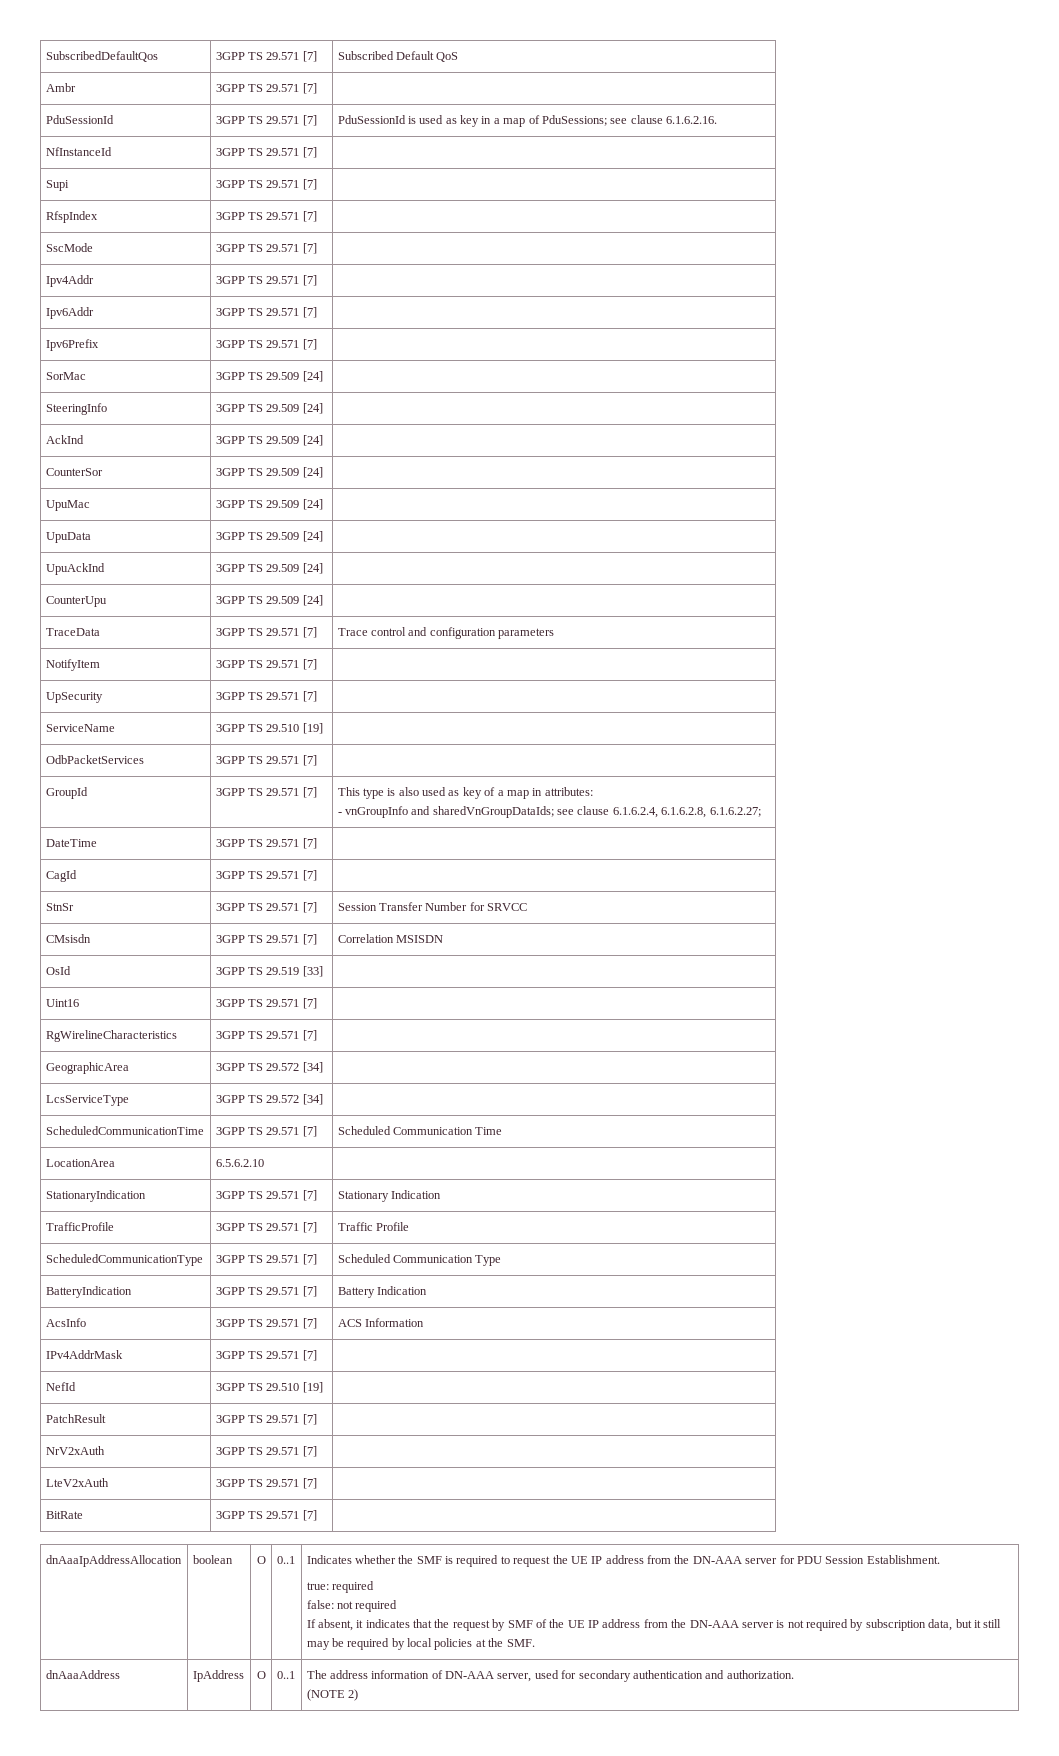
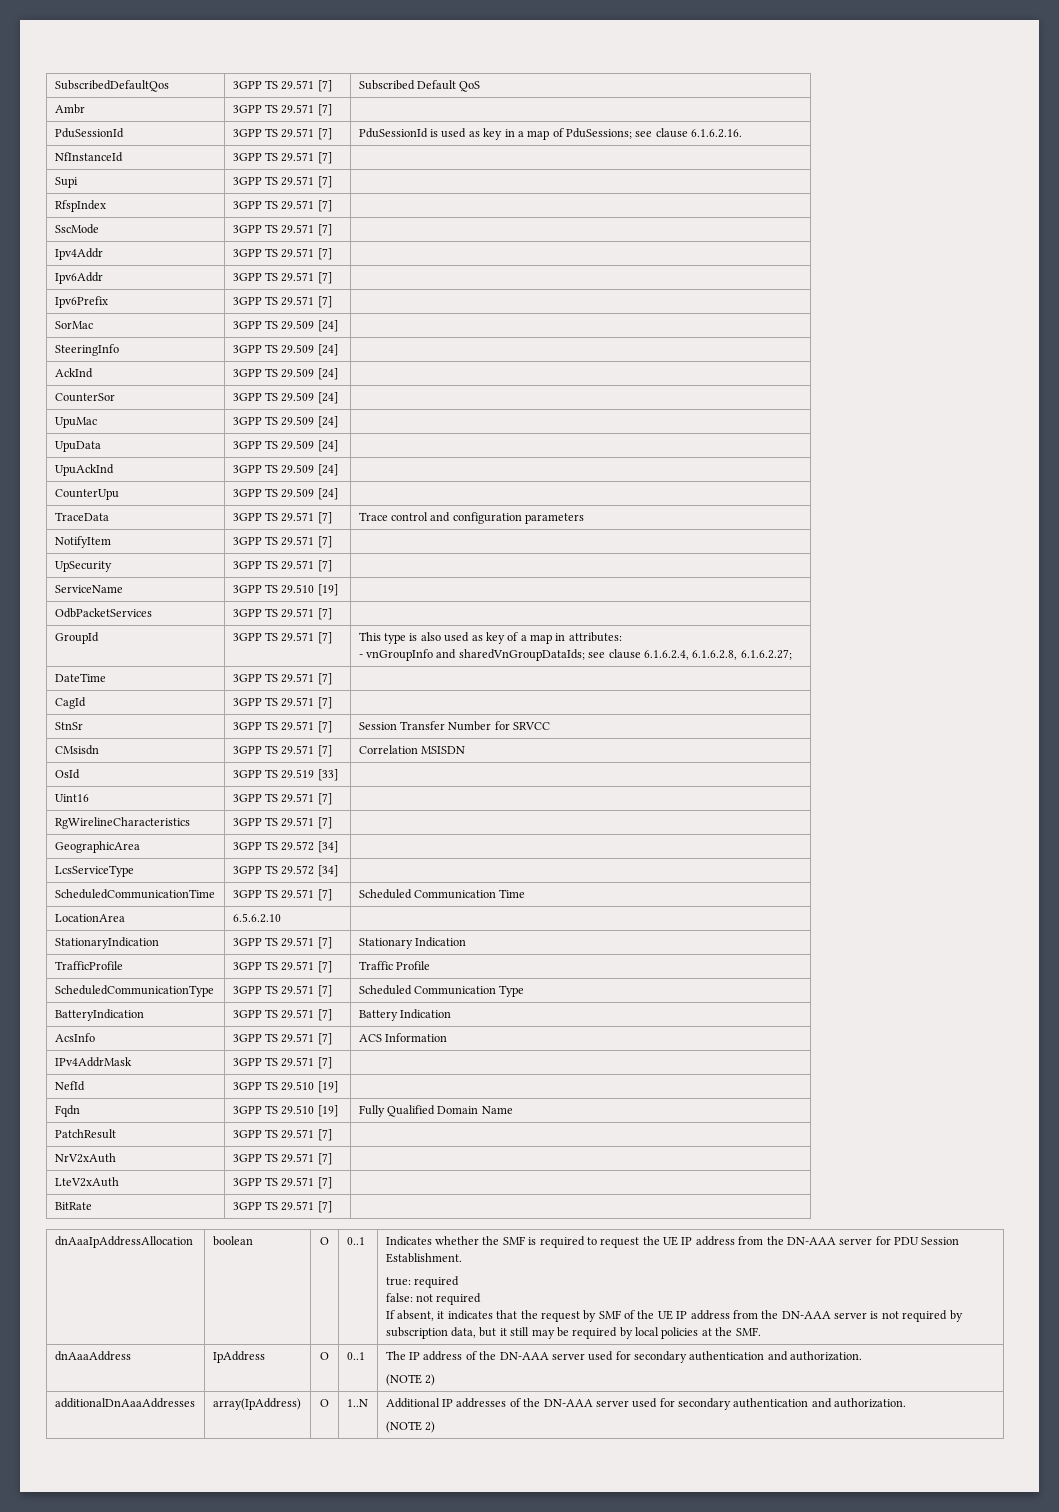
+ Fqdn | 3GPP TS 29.510 [19] | Fully Qualified Domain Name
- dnAaaAddress | IpAddress | O | 0..1 | The address information of DN-AAA server, used for secondary authentication and authorization.
+ dnAaaAddress | IpAddress | O | 0..1 | The IP address of the DN-AAA server used for secondary authentication and authorization.
+ (NOTE 2)
+ additionalDnAaaAddresses | array(IpAddress) | O | 1..N | Additional IP addresses of the DN-AAA server used for secondary authentication and authorization.

